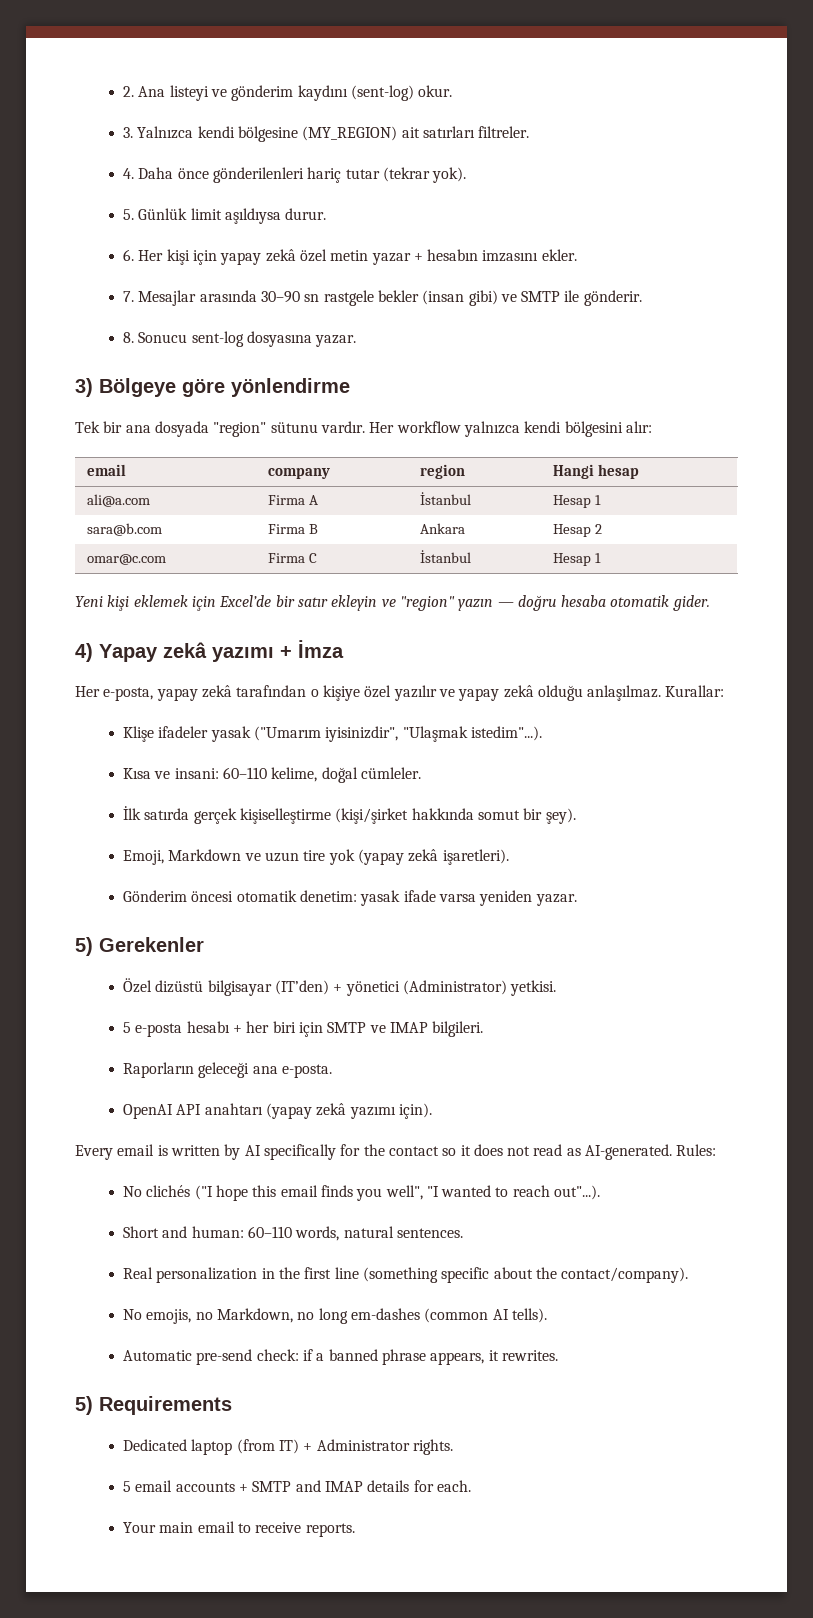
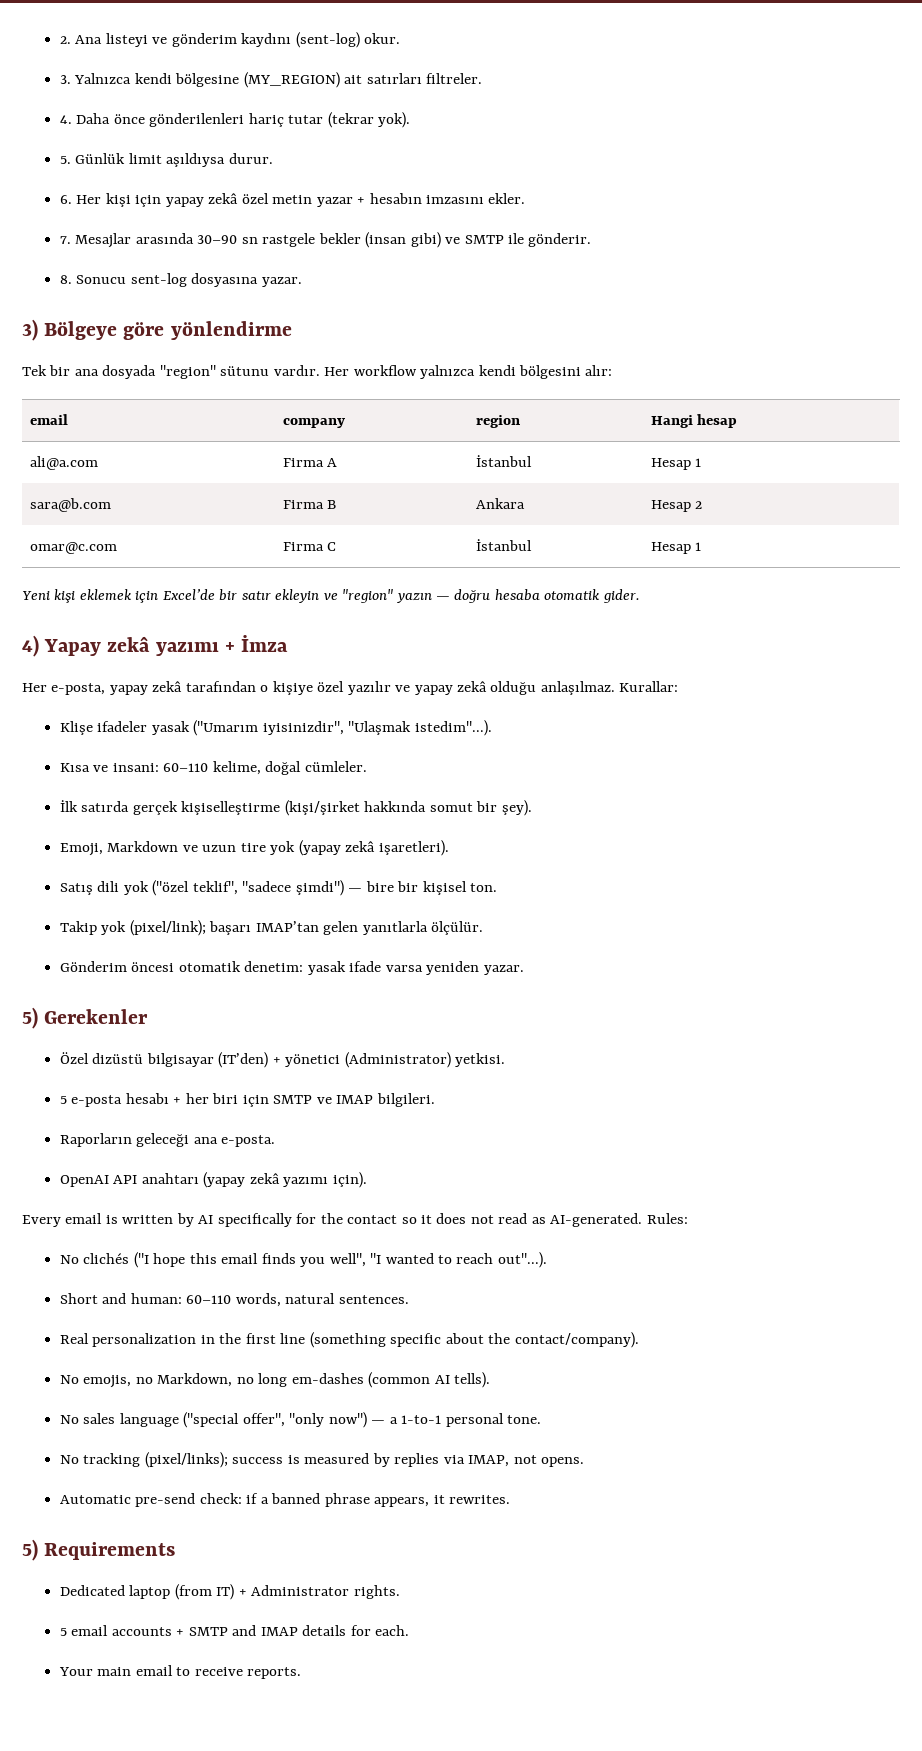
+ Satış dili yok ("özel teklif", "sadece şimdi") — bire bir kişisel ton.
+ Takip yok (pixel/link); başarı IMAP’tan gelen yanıtlarla ölçülür.
+ No sales language ("special offer", "only now") — a 1-to-1 personal tone.
+ No tracking (pixel/links); success is measured by replies via IMAP, not opens.

